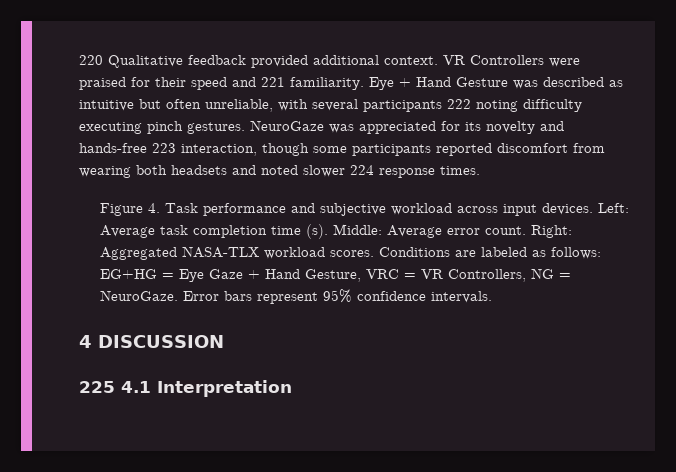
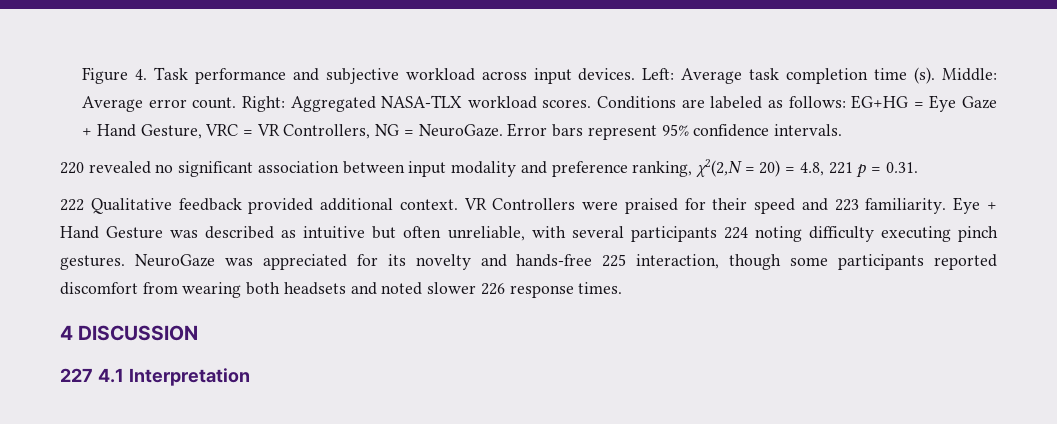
- 220 Qualitative feedback provided additional context. VR Controllers were praised for their speed and 221 familiarity. Eye + Hand Gesture was described as intuitive but often unreliable, with several participants 222 noting difficulty executing pinch gestures. NeuroGaze was appreciated for its novelty and hands-free 223 interaction, though some participants reported discomfort from wearing both headsets and noted slower 224 response times.
+ 220 revealed no significant association between input modality and preference ranking, χ2(2,N = 20) = 4.8, 221 p = 0.31.
+ 222 Qualitative feedback provided additional context. VR Controllers were praised for their speed and 223 familiarity. Eye + Hand Gesture was described as intuitive but often unreliable, with several participants 224 noting difficulty executing pinch gestures. NeuroGaze was appreciated for its novelty and hands-free 225 interaction, though some participants reported discomfort from wearing both headsets and noted slower 226 response times.
- 225 4.1 Interpretation
+ 227 4.1 Interpretation

